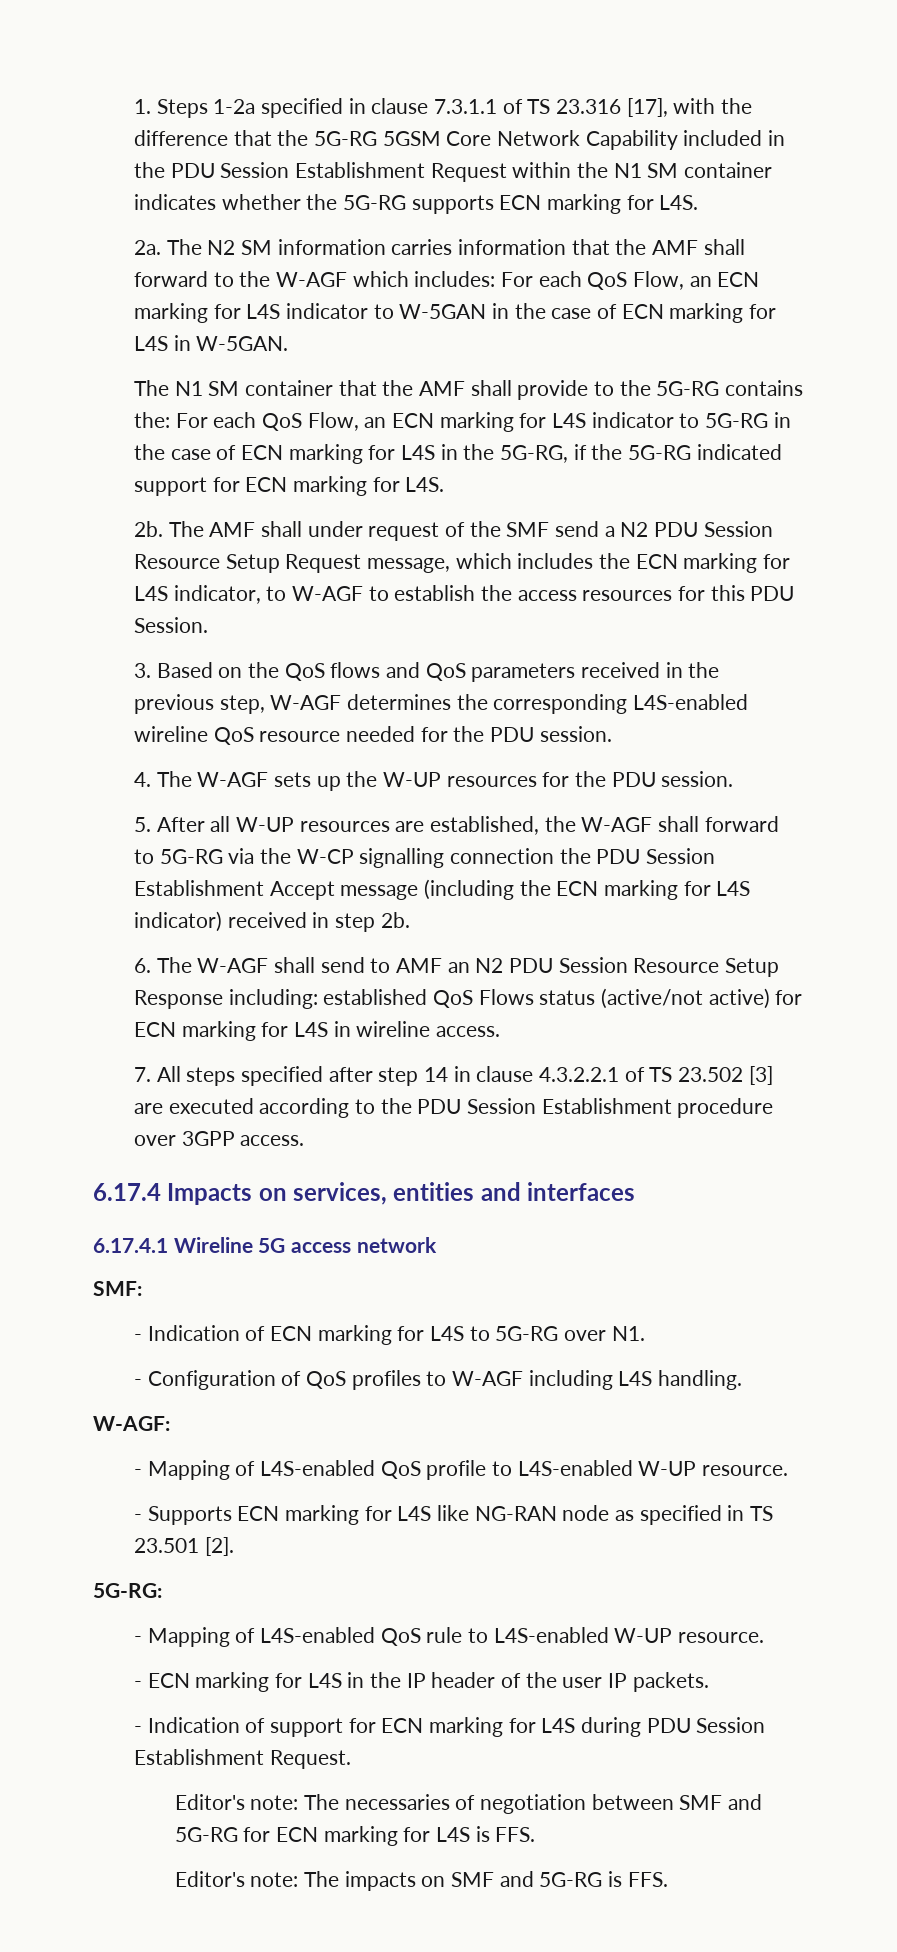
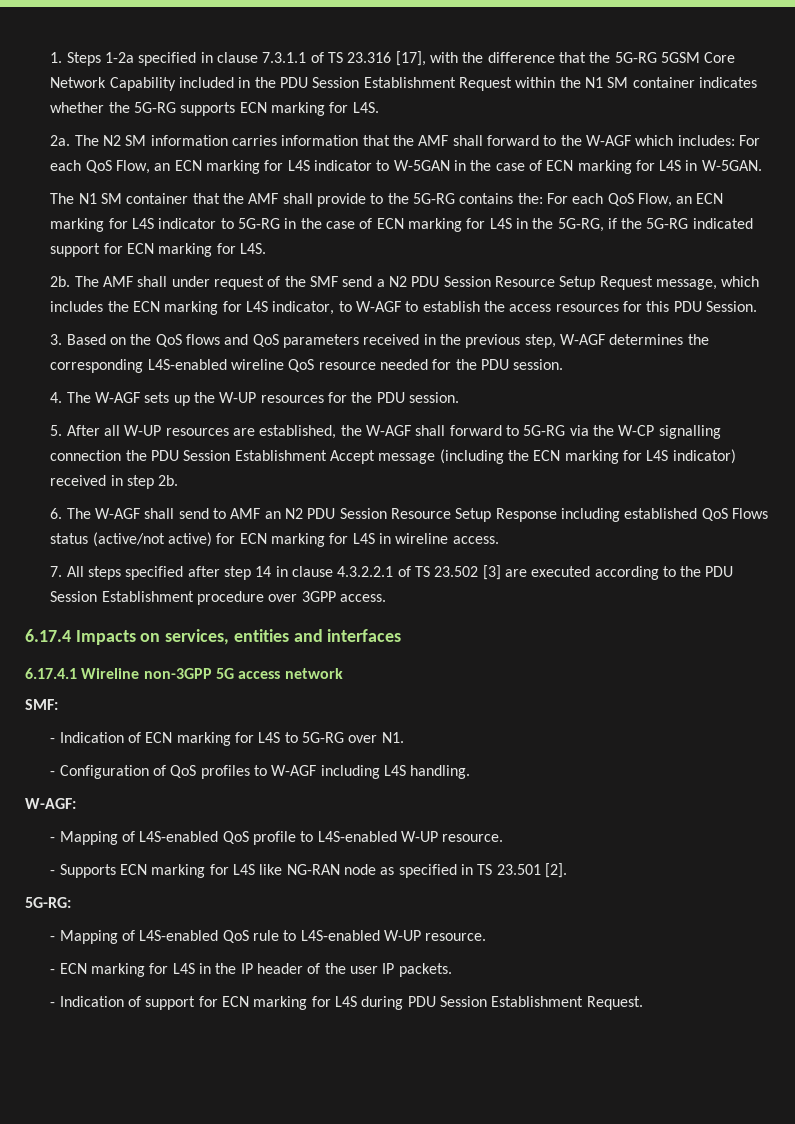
- 6. The W-AGF shall send to AMF an N2 PDU Session Resource Setup Response including: established QoS Flows status (active/not active) for ECN marking for L4S in wireline access.
+ 6. The W-AGF shall send to AMF an N2 PDU Session Resource Setup Response including established QoS Flows status (active/not active) for ECN marking for L4S in wireline access.
- 6.17.4.1 Wireline 5G access network
+ 6.17.4.1 Wireline non-3GPP 5G access network
- Editor's note: The necessaries of negotiation between SMF and 5G-RG for ECN marking for L4S is FFS.
- Editor's note: The impacts on SMF and 5G-RG is FFS.

